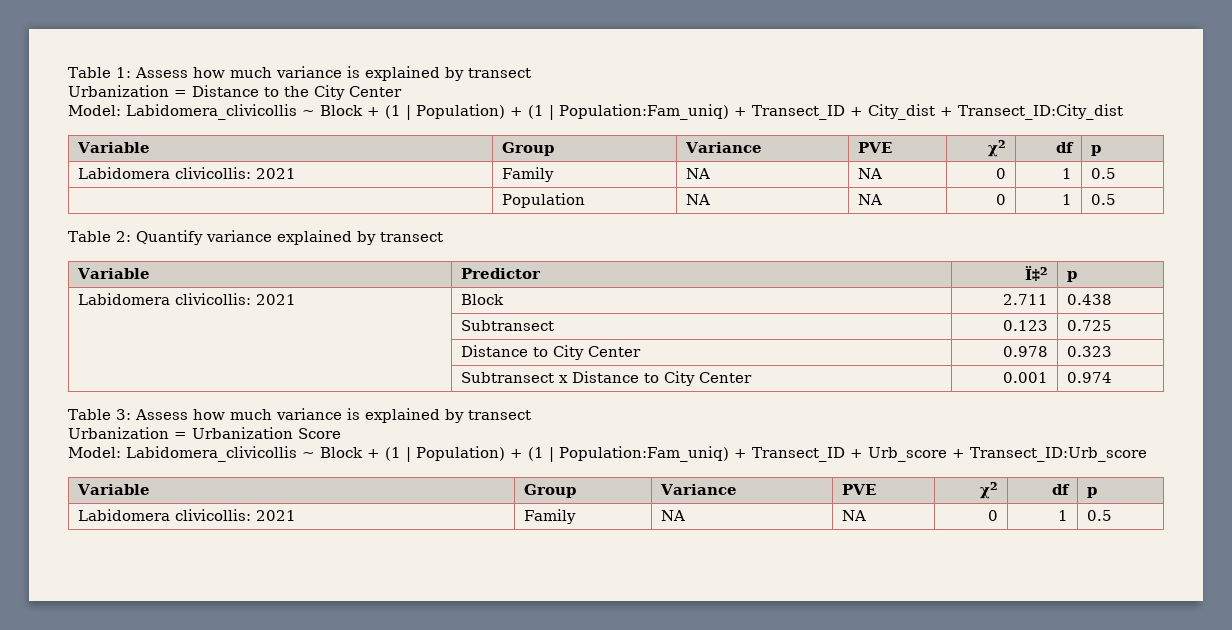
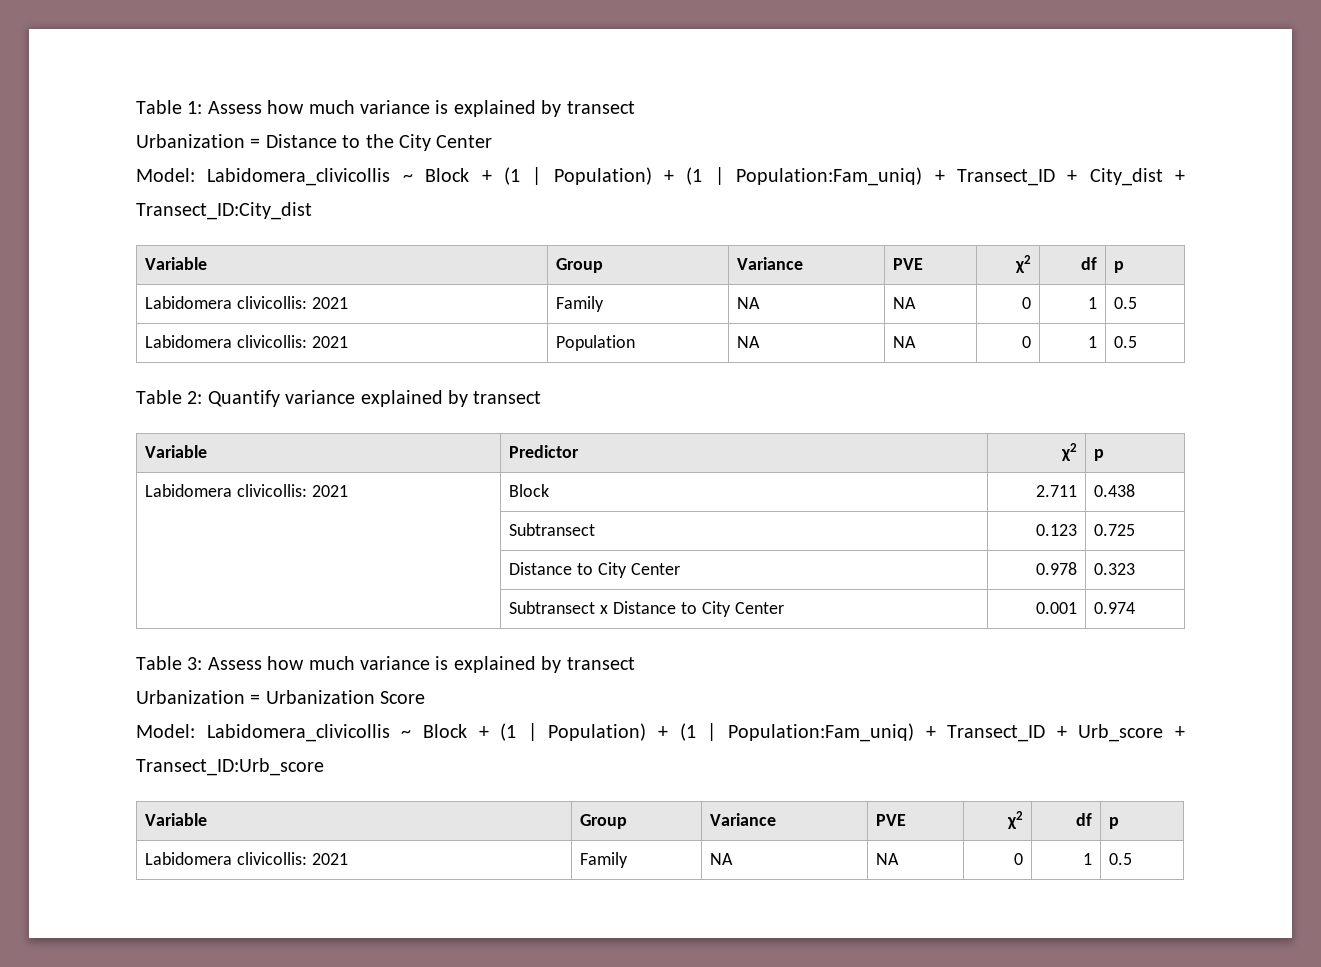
- | Population | NA | NA | 0 | 1 | 0.5
+ Labidomera clivicollis: 2021 | Population | NA | NA | 0 | 1 | 0.5
- Variable | Predictor | Ï‡2 | p
+ Variable | Predictor | χ2 | p

